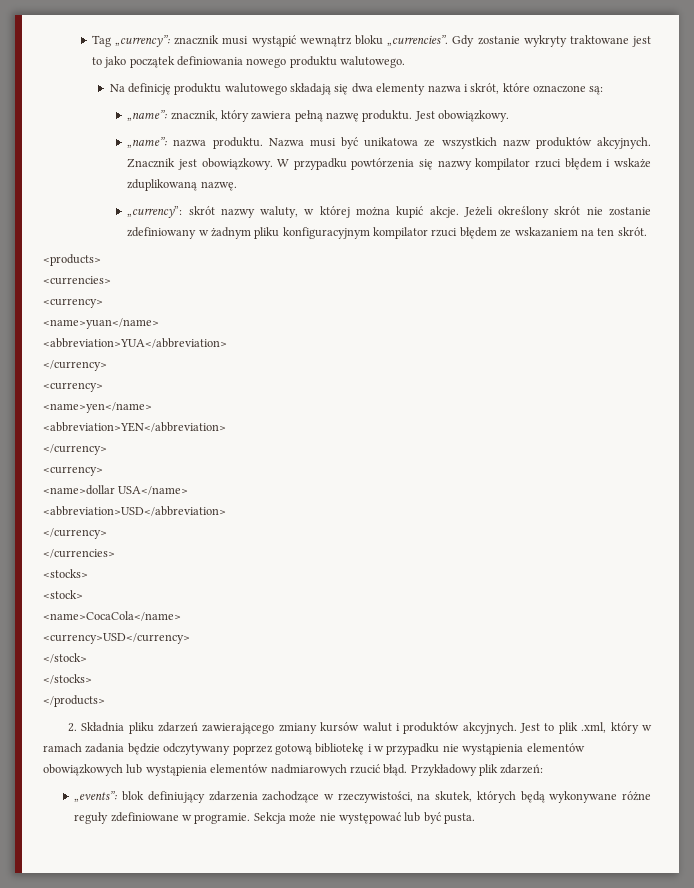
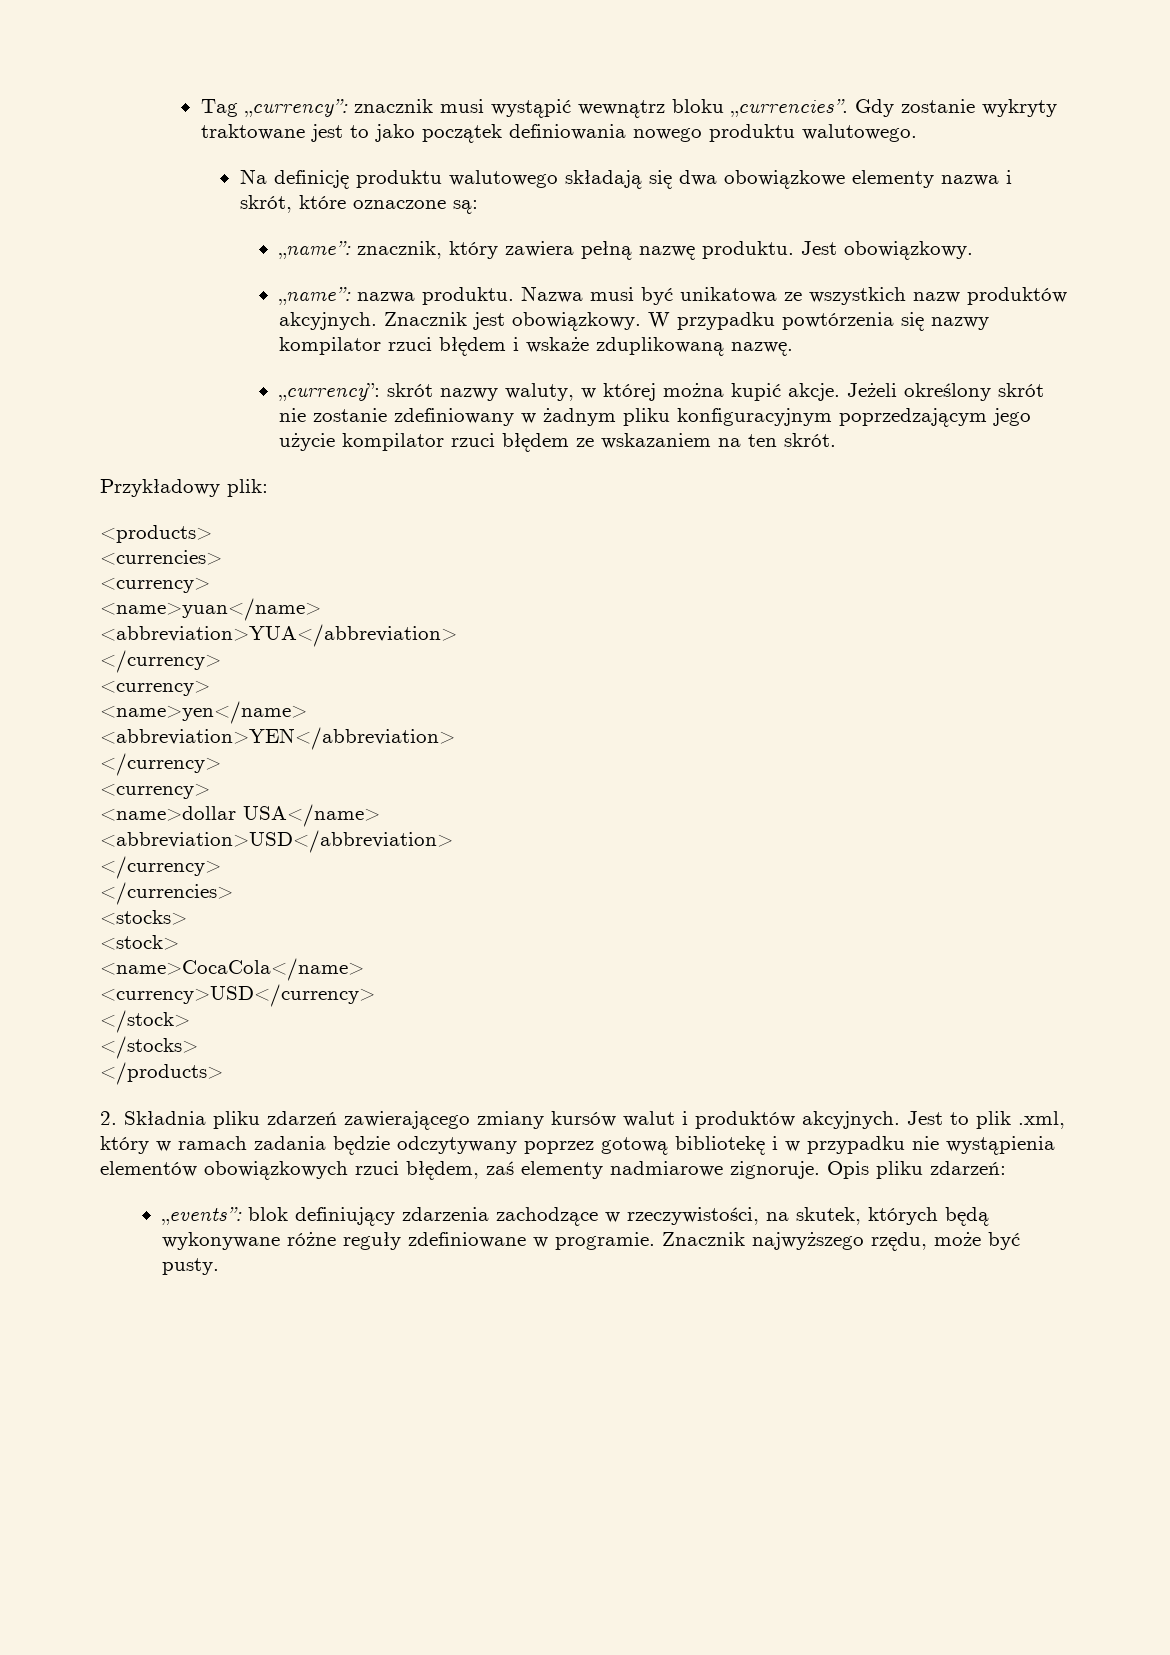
- Na definicję produktu walutowego składają się dwa elementy nazwa i skrót, które oznaczone są:
+ Na definicję produktu walutowego składają się dwa obowiązkowe elementy nazwa i skrót, które oznaczone są:
- Jeżeli określony skrót nie zostanie zdefiniowany w żadnym pliku konfiguracyjnym kompilator rzuci błędem ze wskazaniem na ten skrót.
+ Jeżeli określony skrót nie zostanie zdefiniowany w żadnym pliku konfiguracyjnym poprzedzającym jego użycie kompilator rzuci błędem ze wskazaniem na ten skrót.
+ Przykładowy plik:
- Jest to plik .xml, który w ramach zadania będzie odczytywany poprzez gotową bibliotekę i w przypadku nie wystąpienia elementów obowiązkowych lub wystąpienia elementów nadmiarowych rzucić błąd. Przykładowy plik zdarzeń:
+ Jest to plik .xml, który w ramach zadania będzie odczytywany poprzez gotową bibliotekę i w przypadku nie wystąpienia elementów obowiązkowych rzuci błędem, zaś elementy nadmiarowe zignoruje. Opis pliku zdarzeń:
- Sekcja może nie występować lub być pusta.
+ Znacznik najwyższego rzędu, może być pusty.

